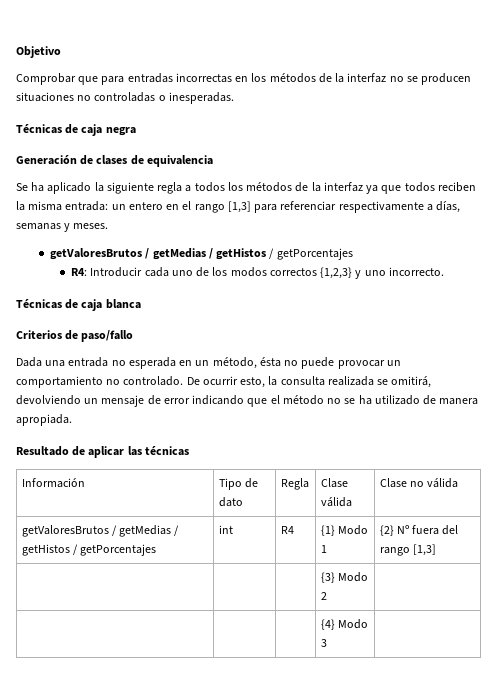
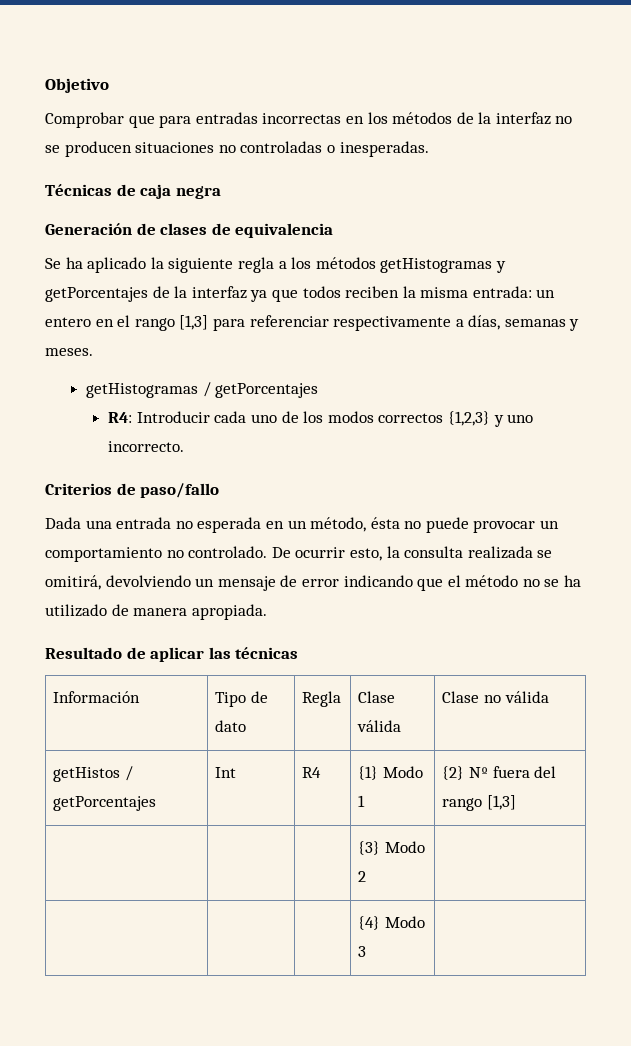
- Se ha aplicado la siguiente regla a todos los métodos de la interfaz ya que todos reciben la misma entrada: un entero en el rango [1,3] para referenciar respectivamente a días, semanas y meses.
- getValoresBrutos / getMedias / getHistos / getPorcentajes
+ Se ha aplicado la siguiente regla a los métodos getHistogramas y getPorcentajes de la interfaz ya que todos reciben la misma entrada: un entero en el rango [1,3] para referenciar respectivamente a días, semanas y meses.
+ getHistogramas / getPorcentajes
- Técnicas de caja blanca
- getValoresBrutos / getMedias / getHistos / getPorcentajes | int | R4 | {1} Modo 1 | {2} Nº fuera del rango [1,3]
+ getHistos / getPorcentajes | Int | R4 | {1} Modo 1 | {2} Nº fuera del rango [1,3]

